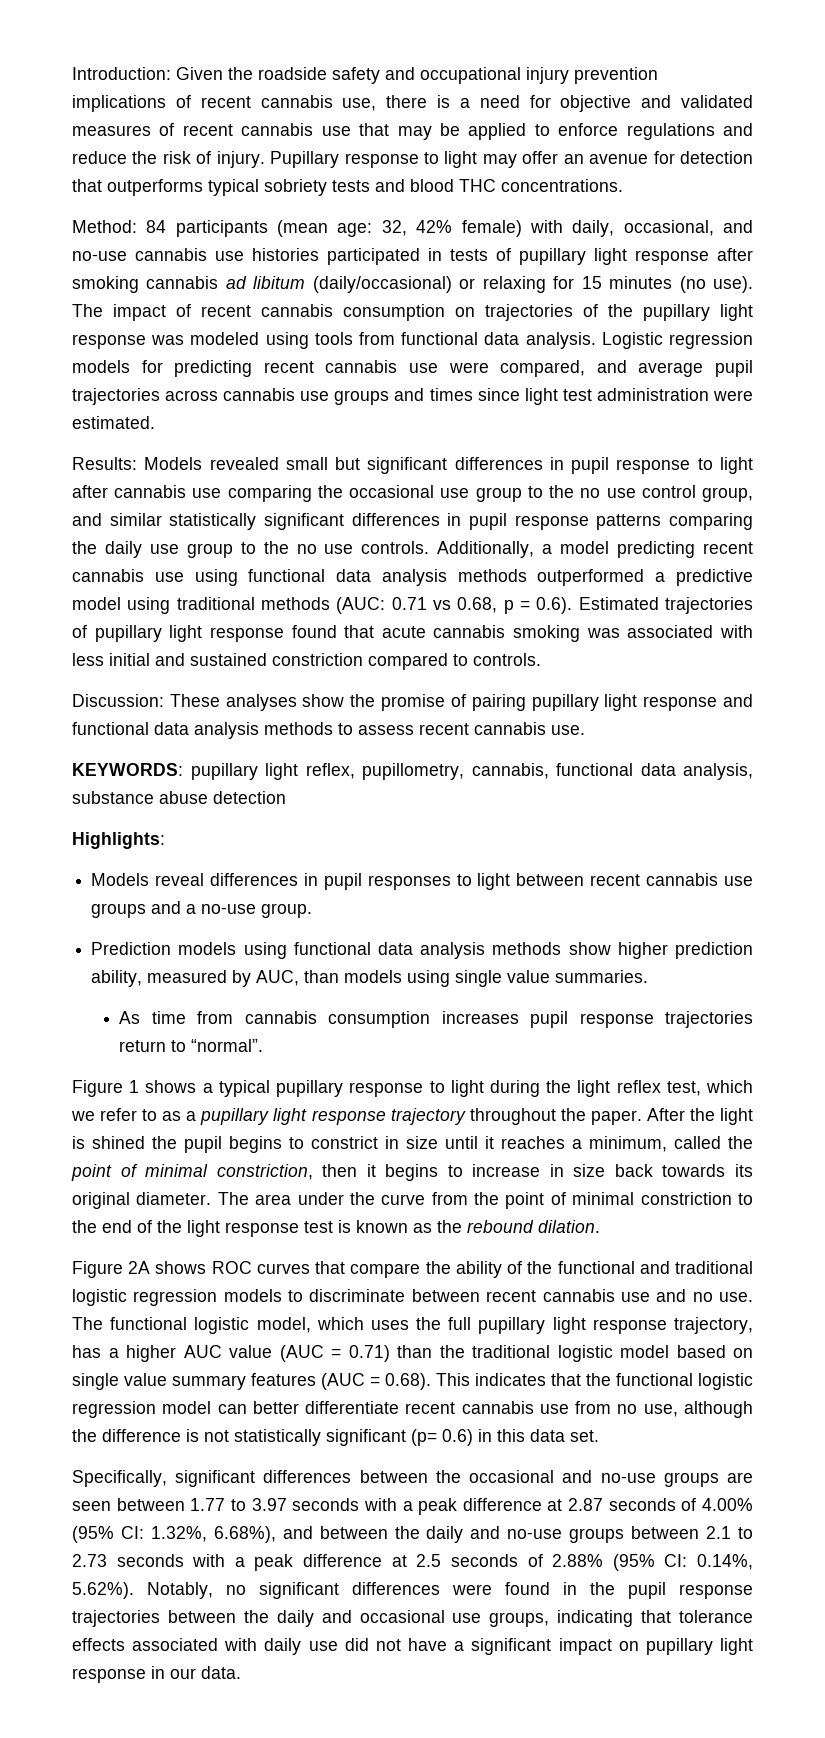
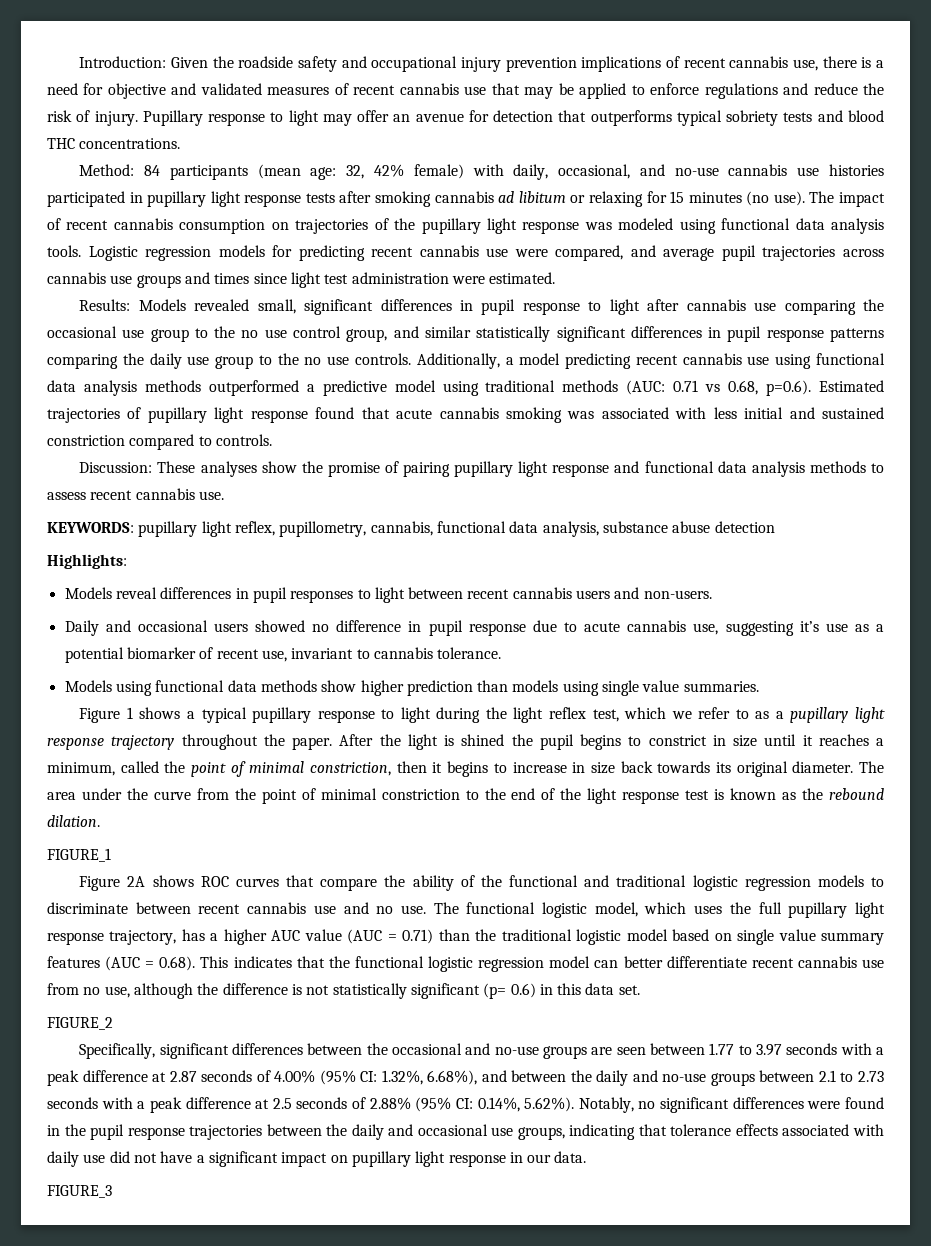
- Method: 84 participants (mean age: 32, 42% female) with daily, occasional, and no-use cannabis use histories participated in tests of pupillary light response after smoking cannabis ad libitum (daily/occasional) or relaxing for 15 minutes (no use).
+ Method: 84 participants (mean age: 32, 42% female) with daily, occasional, and no-use cannabis use histories participated in pupillary light response tests after smoking cannabis ad libitum or relaxing for 15 minutes (no use).
- The impact of recent cannabis consumption on trajectories of the pupillary light response was modeled using tools from functional data analysis.
+ The impact of recent cannabis consumption on trajectories of the pupillary light response was modeled using functional data analysis tools.
- Results: Models revealed small but significant differences in pupil response to light after cannabis use comparing the occasional use group to the no use control group, and similar statistically significant differences in pupil response patterns comparing the daily use group to the no use controls.
+ Results: Models revealed small, significant differences in pupil response to light after cannabis use comparing the occasional use group to the no use control group, and similar statistically significant differences in pupil response patterns comparing the daily use group to the no use controls.
- Additionally, a model predicting recent cannabis use using functional data analysis methods outperformed a predictive model using traditional methods (AUC: 0.71 vs 0.68, p = 0.6). Estimated trajectories of pupillary light response found that acute cannabis smoking was associated with less initial and sustained constriction compared to controls.
+ Additionally, a model predicting recent cannabis use using functional data analysis methods outperformed a predictive model using traditional methods (AUC: 0.71 vs 0.68, p=0.6). Estimated trajectories of pupillary light response found that acute cannabis smoking was associated with less initial and sustained constriction compared to controls.
- Models reveal differences in pupil responses to light between recent cannabis use groups and a no-use group.
- Prediction models using functional data analysis methods show higher prediction ability, measured by AUC, than models using single value summaries.
+ Models reveal differences in pupil responses to light between recent cannabis users and non-users.
+ Daily and occasional users showed no difference in pupil response due to acute cannabis use, suggesting it’s use as a potential biomarker of recent use, invariant to cannabis tolerance.
+ Models using functional data methods show higher prediction than models using single value summaries.
- As time from cannabis consumption increases pupil response trajectories return to “normal”.
+ FIGURE_1
+ FIGURE_2
+ FIGURE_3

